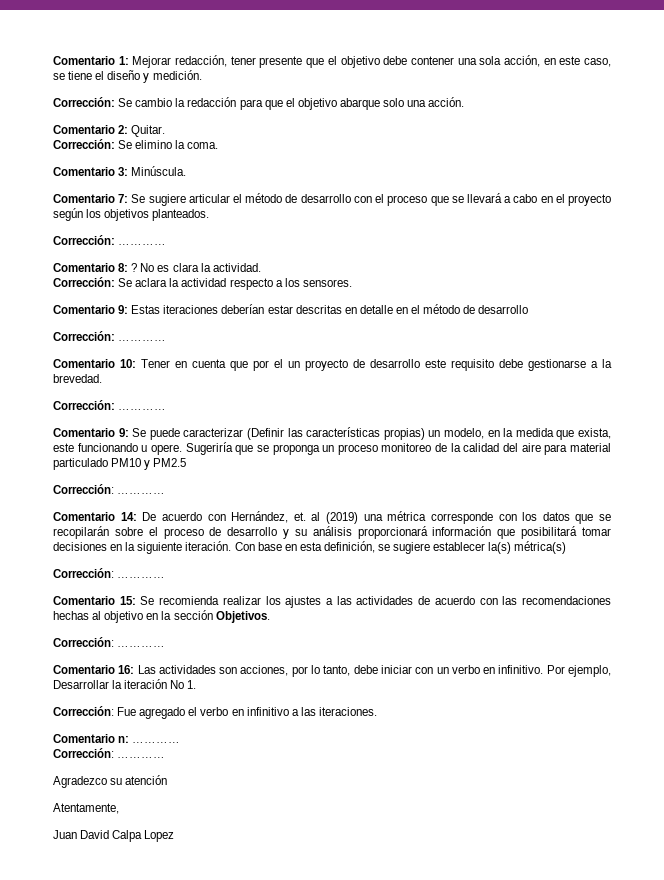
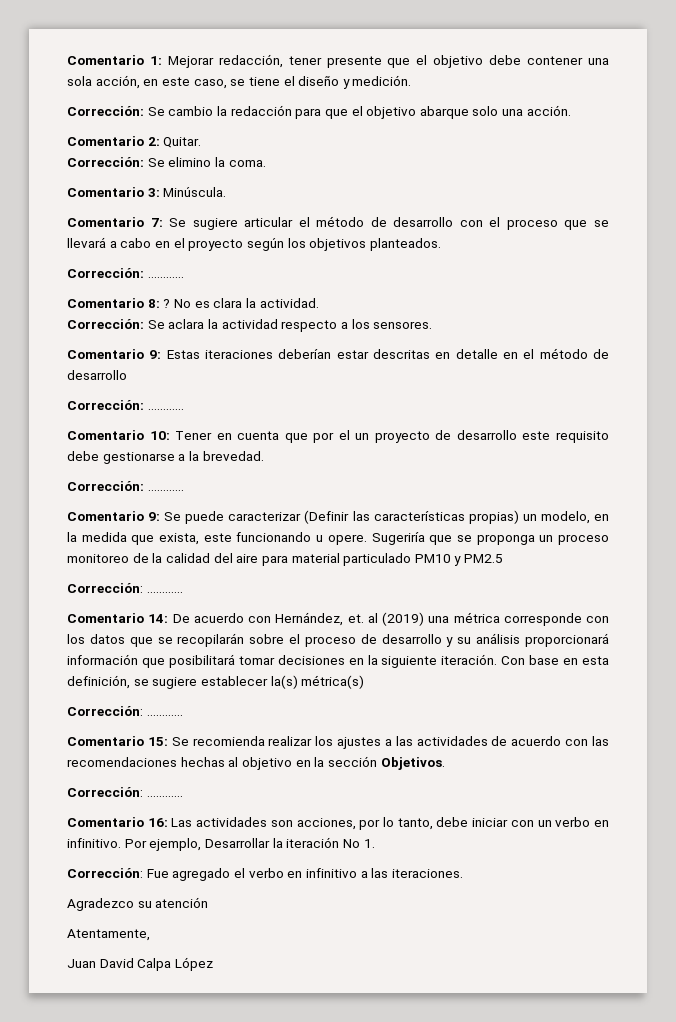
- Comentario n: …………
- Corrección: …………
- Juan David Calpa Lopez
+ Juan David Calpa López

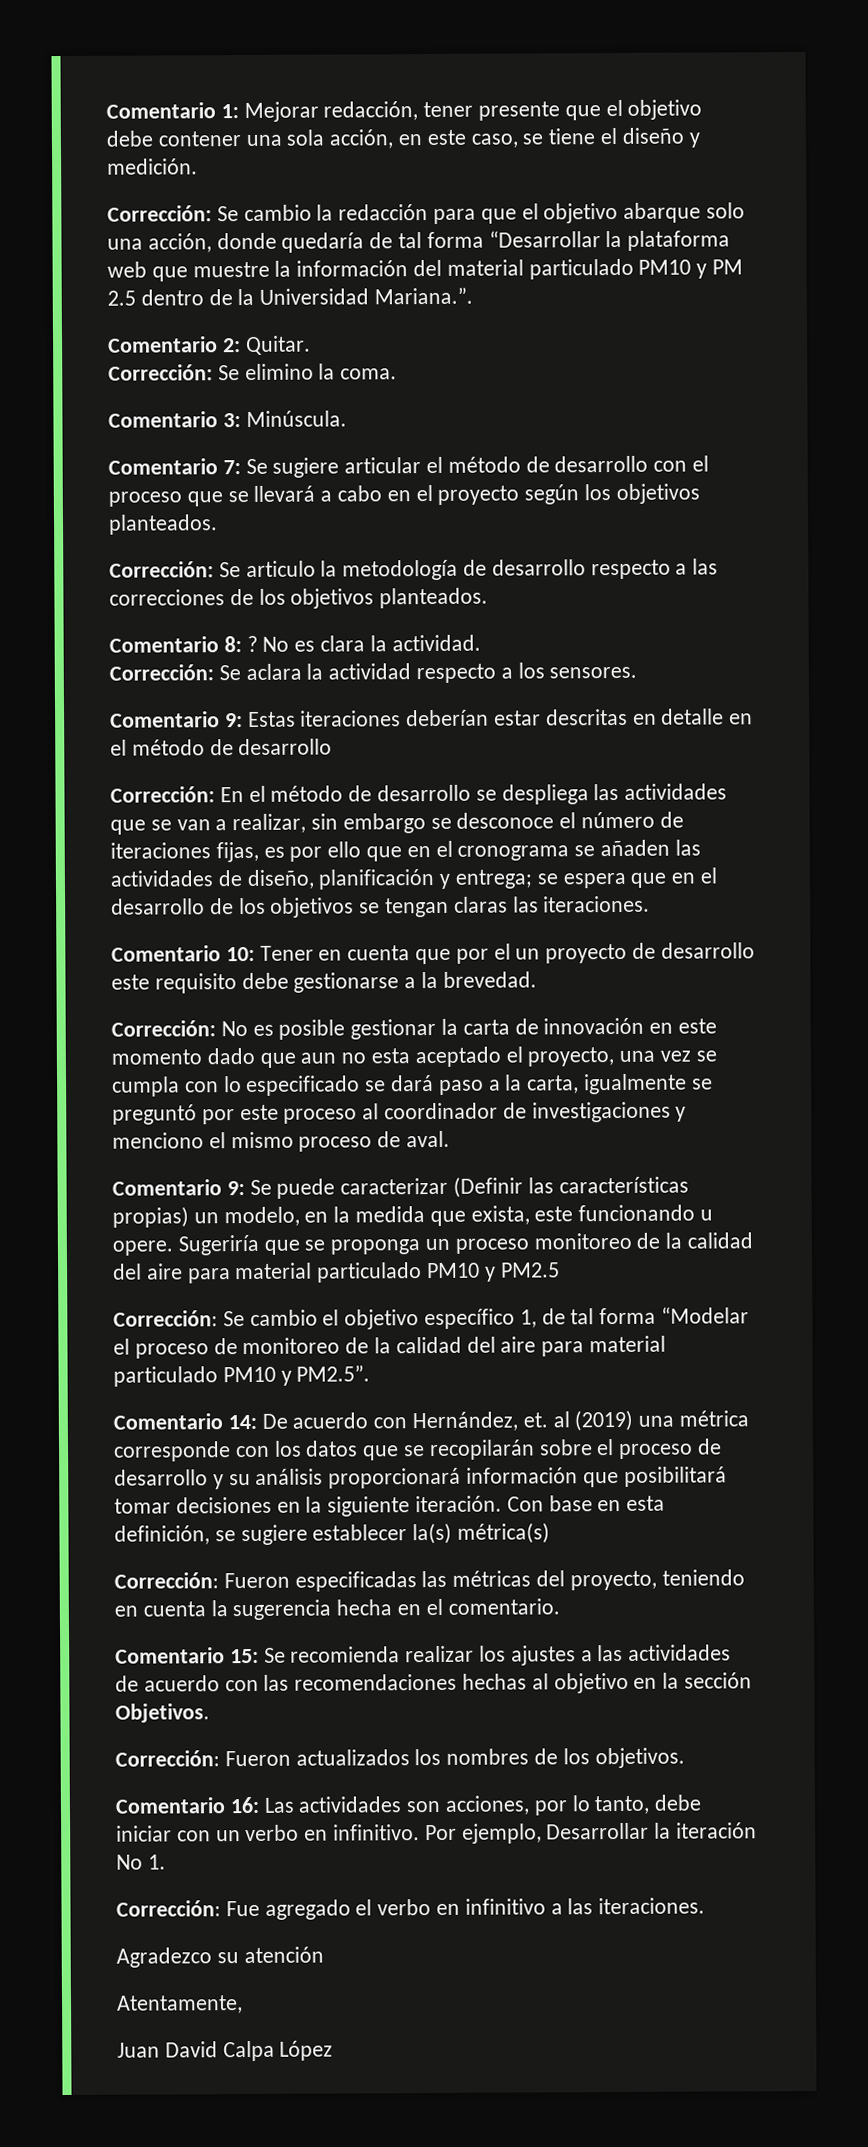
- Corrección: Se cambio la redacción para que el objetivo abarque solo una acción.
+ Corrección: Se cambio la redacción para que el objetivo abarque solo una acción, donde quedaría de tal forma “Desarrollar la plataforma web que muestre la información del material particulado PM10 y PM 2.5 dentro de la Universidad Mariana.”.
  Comentario 7: Se sugiere articular el método de desarrollo con el proceso que se llevará a cabo en el proyecto según los objetivos planteados.
- Corrección: …………
+ Corrección: Se articulo la metodología de desarrollo respecto a las correcciones de los objetivos planteados.
  Comentario 9: Estas iteraciones deberían estar descritas en detalle en el método de desarrollo
- Corrección: …………
+ Corrección: En el método de desarrollo se despliega las actividades que se van a realizar, sin embargo se desconoce el número de iteraciones fijas, es por ello que en el cronograma se añaden las actividades de diseño, planificación y entrega; se espera que en el desarrollo de los objetivos se tengan claras las iteraciones.
  Comentario 10: Tener en cuenta que por el un proyecto de desarrollo este requisito debe gestionarse a la brevedad.
- Corrección: …………
+ Corrección: No es posible gestionar la carta de innovación en este momento dado que aun no esta aceptado el proyecto, una vez se cumpla con lo especificado se dará paso a la carta, igualmente se preguntó por este proceso al coordinador de investigaciones y menciono el mismo proceso de aval.
  Sugeriría que se proponga un proceso monitoreo de la calidad del aire para material particulado PM10 y PM2.5
- Corrección: …………
+ Corrección: Se cambio el objetivo específico 1, de tal forma “Modelar el proceso de monitoreo de la calidad del aire para material particulado PM10 y PM2.5”.
  Con base en esta definición, se sugiere establecer la(s) métrica(s)
- Corrección: …………
+ Corrección: Fueron especificadas las métricas del proyecto, teniendo en cuenta la sugerencia hecha en el comentario.
  Comentario 15: Se recomienda realizar los ajustes a las actividades de acuerdo con las recomendaciones hechas al objetivo en la sección Objetivos.
- Corrección: …………
+ Corrección: Fueron actualizados los nombres de los objetivos.

